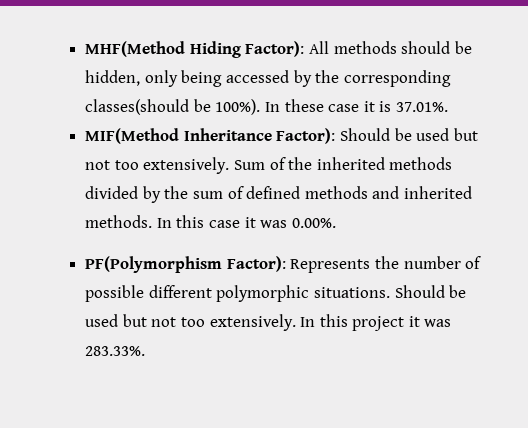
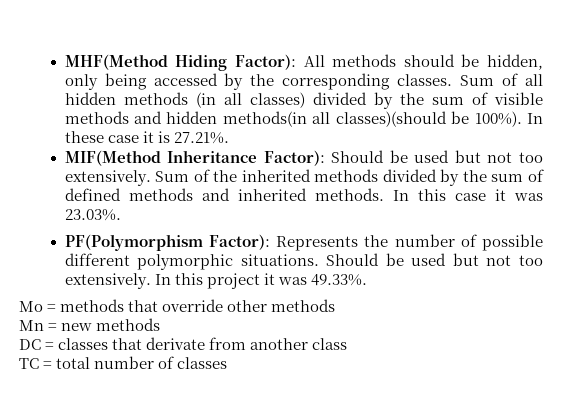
- MHF(Method Hiding Factor): All methods should be hidden, only being accessed by the corresponding classes(should be 100%).
+ MHF(Method Hiding Factor): All methods should be hidden, only being accessed by the corresponding classes. Sum of all hidden methods (in all classes) divided by the sum of visible methods and hidden methods(in all classes)(should be 100%).
- In these case it is 37.01%.
+ In these case it is 27.21%.
- In this case it was 0.00%.
+ In this case it was 23.03%.
- In this project it was 283.33%.
+ In this project it was 49.33%.
+ Mo = methods that override other methods
+ Mn = new methods
+ DC = classes that derivate from another class
+ TC = total number of classes

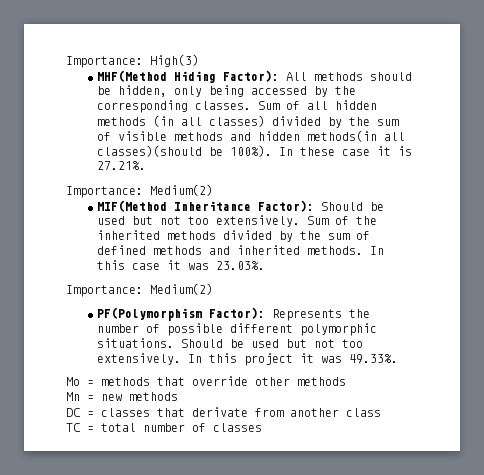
+ Importance: High(3)
  In these case it is 27.21%.
+ Importance: Medium(2)
  In this case it was 23.03%.
+ Importance: Medium(2)

